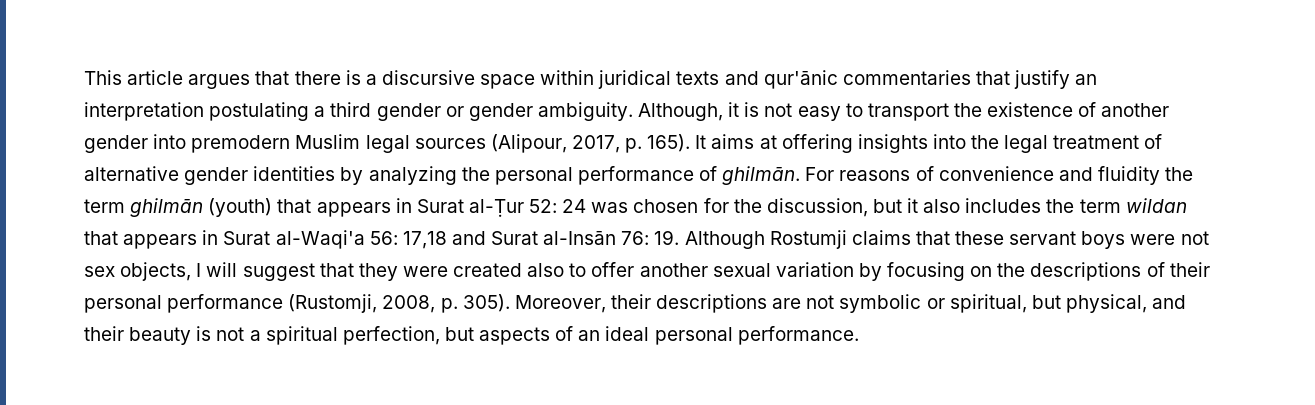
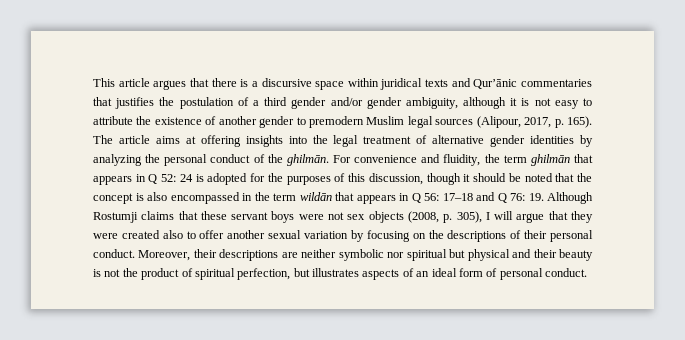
- This article argues that there is a discursive space within juridical texts and qur'ānic commentaries that justify an interpretation postulating a third gender or gender ambiguity. Although, it is not easy to transport the existence of another gender into premodern Muslim legal sources (Alipour, 2017, p. 165).
+ This article argues that there is a discursive space within juridical texts and Qur’ānic commentaries that justifies the postulation of a third gender and/or gender ambiguity, although it is not easy to attribute the existence of another gender to premodern Muslim legal sources (Alipour, 2017, p. 165).
- It aims at offering insights into the legal treatment of alternative gender identities by analyzing the personal performance of ghilmān. For reasons of convenience and fluidity the term ghilmān (youth) that appears in Surat al-Ṭur 52: 24 was chosen for the discussion, but it also includes the term wildan that appears in Surat al-Waqi'a 56: 17,18 and Surat al-Insān 76:
+ The article aims at offering insights into the legal treatment of alternative gender identities by analyzing the personal conduct of the ghilmān. For convenience and fluidity, the term ghilmān that appears in Q 52: 24 is adopted for the purposes of this discussion, though it should be noted that the concept is also encompassed in the term wildān that appears in Q 56: 17–18 and Q 76:
- 19. Although Rostumji claims that these servant boys were not sex objects, I will suggest that they were created also to offer another sexual variation by focusing on the descriptions of their personal performance (Rustomji, 2008, p. 305). Moreover, their descriptions are not symbolic or spiritual, but physical, and their beauty is not a spiritual perfection, but aspects of an ideal personal performance.
+ 19. Although Rostumji claims that these servant boys were not sex objects (2008, p. 305), I will argue that they were created also to offer another sexual variation by focusing on the descriptions of their personal conduct. Moreover, their descriptions are neither symbolic nor spiritual but physical and their beauty is not the product of spiritual perfection, but illustrates aspects of an ideal form of personal conduct.

